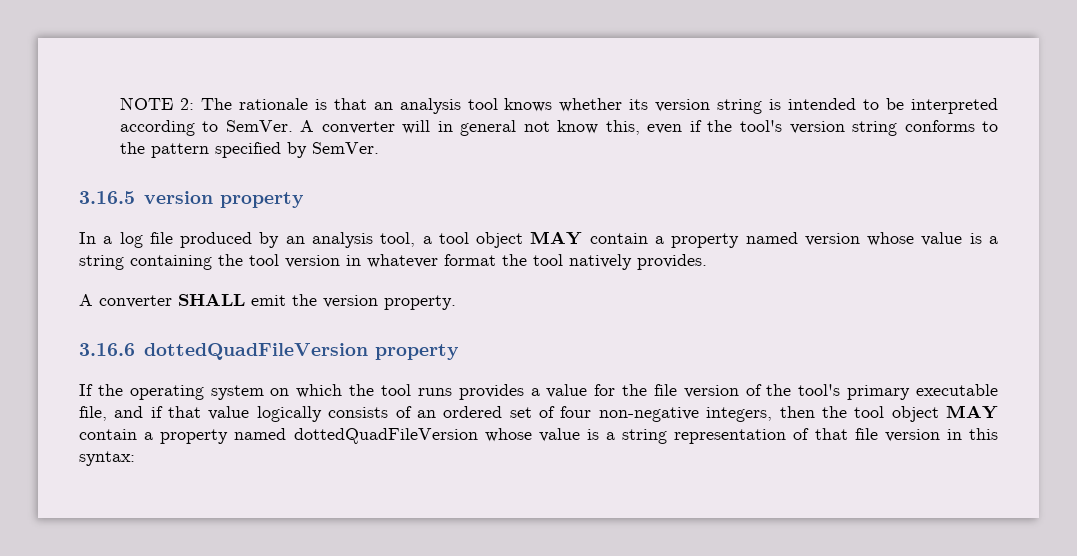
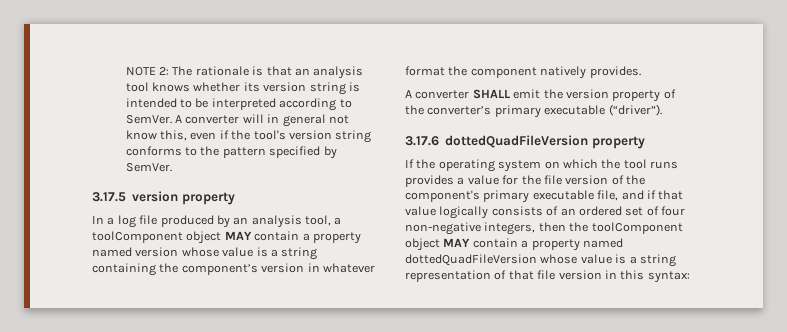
- 3.16.5 version property
+ 3.17.5 version property
- In a log file produced by an analysis tool, a tool object MAY contain a property named version whose value is a string containing the tool version in whatever format the tool natively provides.
+ In a log file produced by an analysis tool, a toolComponent object MAY contain a property named version whose value is a string containing the component’s version in whatever format the component natively provides.
- A converter SHALL emit the version property.
- 3.16.6 dottedQuadFileVersion property
+ A converter SHALL emit the version property of the converter’s primary executable (“driver”).
+ 3.17.6 dottedQuadFileVersion property
- If the operating system on which the tool runs provides a value for the file version of the tool's primary executable file, and if that value logically consists of an ordered set of four non-negative integers, then the tool object MAY contain a property named dottedQuadFileVersion whose value is a string representation of that file version in this syntax:
+ If the operating system on which the tool runs provides a value for the file version of the component's primary executable file, and if that value logically consists of an ordered set of four non-negative integers, then the toolComponent object MAY contain a property named dottedQuadFileVersion whose value is a string representation of that file version in this syntax:

